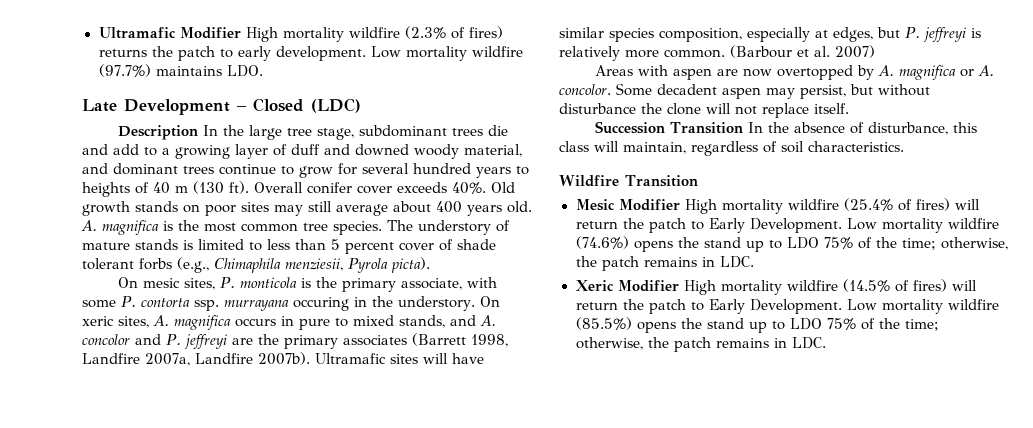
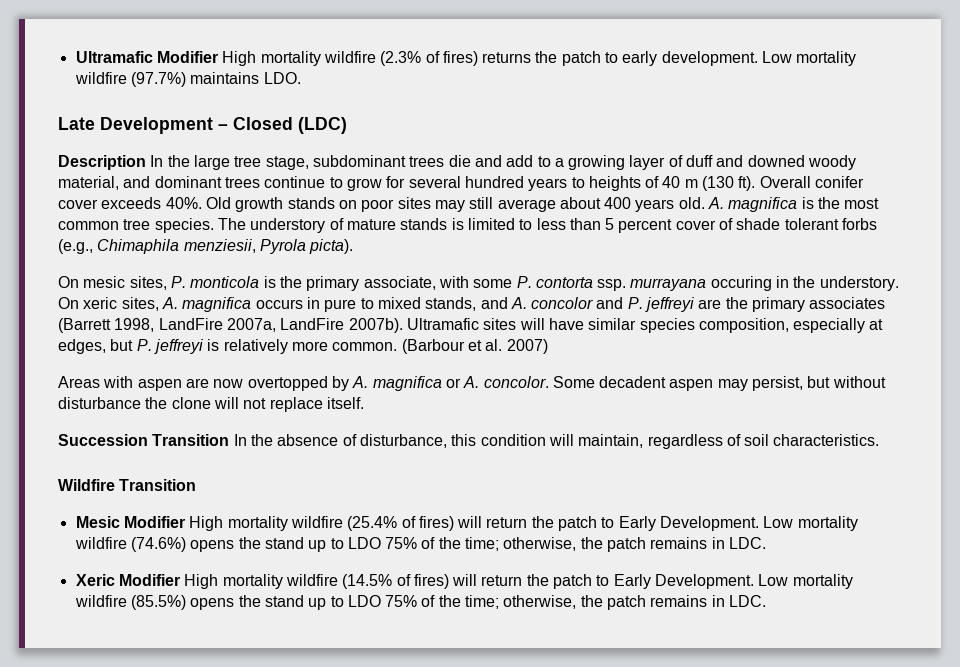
- On xeric sites, A. magnifica occurs in pure to mixed stands, and A. concolor and P. jeffreyi are the primary associates (Barrett 1998, Landfire 2007a, Landfire 2007b).
+ On xeric sites, A. magnifica occurs in pure to mixed stands, and A. concolor and P. jeffreyi are the primary associates (Barrett 1998, LandFire 2007a, LandFire 2007b).
- Succession Transition In the absence of disturbance, this class will maintain, regardless of soil characteristics.
+ Succession Transition In the absence of disturbance, this condition will maintain, regardless of soil characteristics.

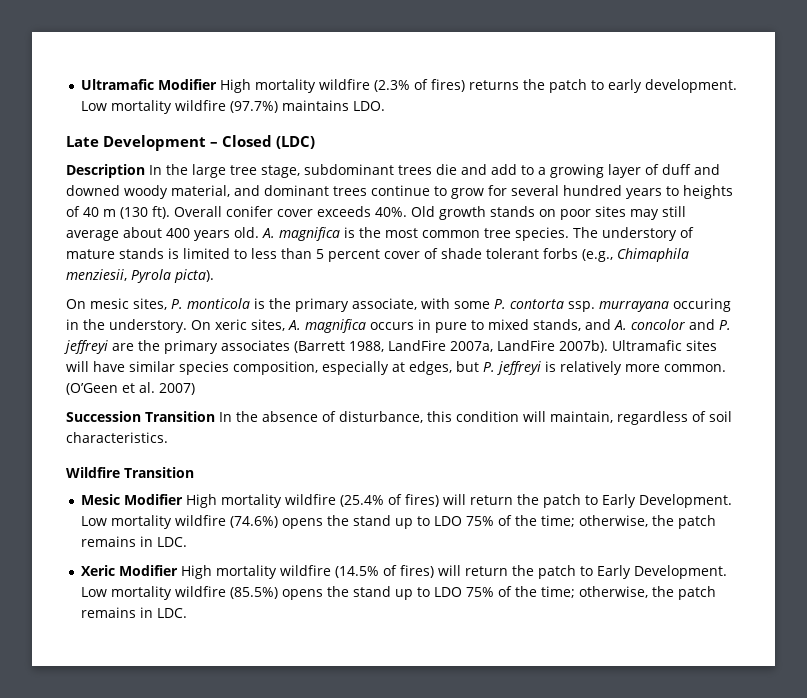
- On xeric sites, A. magnifica occurs in pure to mixed stands, and A. concolor and P. jeffreyi are the primary associates (Barrett 1998, LandFire 2007a, LandFire 2007b).
+ On xeric sites, A. magnifica occurs in pure to mixed stands, and A. concolor and P. jeffreyi are the primary associates (Barrett 1988, LandFire 2007a, LandFire 2007b).
- (Barbour et al. 2007)
+ (O’Geen et al. 2007)
- Areas with aspen are now overtopped by A. magnifica or A. concolor. Some decadent aspen may persist, but without disturbance the clone will not replace itself.

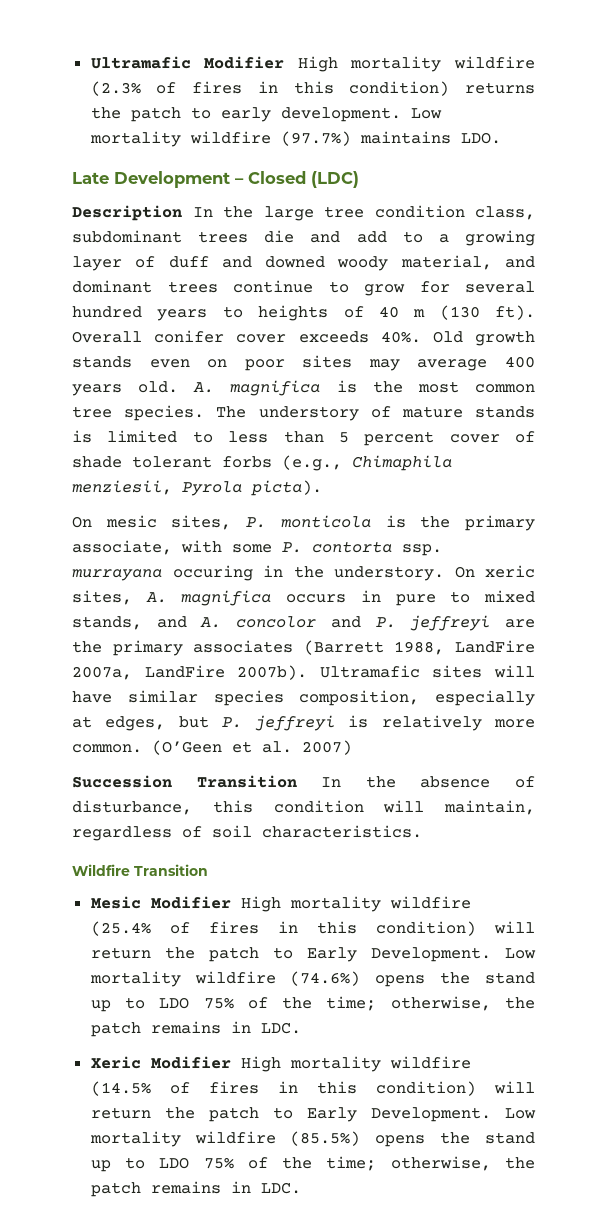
- Ultramafic Modifier High mortality wildfire (2.3% of fires) returns the patch to early development.
+ Ultramafic Modifier High mortality wildfire (2.3% of fires in this condition) returns the patch to early development.
- Description In the large tree stage, subdominant trees die and add to a growing layer of duff and downed woody material, and dominant trees continue to grow for several hundred years to heights of 40 m (130 ft).
+ Description In the large tree condition class, subdominant trees die and add to a growing layer of duff and downed woody material, and dominant trees continue to grow for several hundred years to heights of 40 m (130 ft).
- Old growth stands on poor sites may still average about 400 years old.
+ Old growth stands even on poor sites may average 400 years old.
- Mesic Modifier High mortality wildfire (25.4% of fires) will return the patch to Early Development.
+ Mesic Modifier High mortality wildfire (25.4% of fires in this condition) will return the patch to Early Development.
- Xeric Modifier High mortality wildfire (14.5% of fires) will return the patch to Early Development.
+ Xeric Modifier High mortality wildfire (14.5% of fires in this condition) will return the patch to Early Development.

